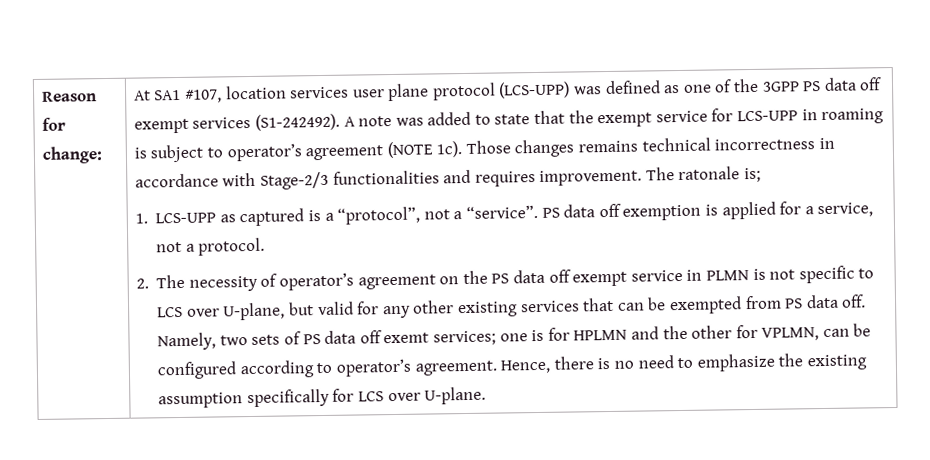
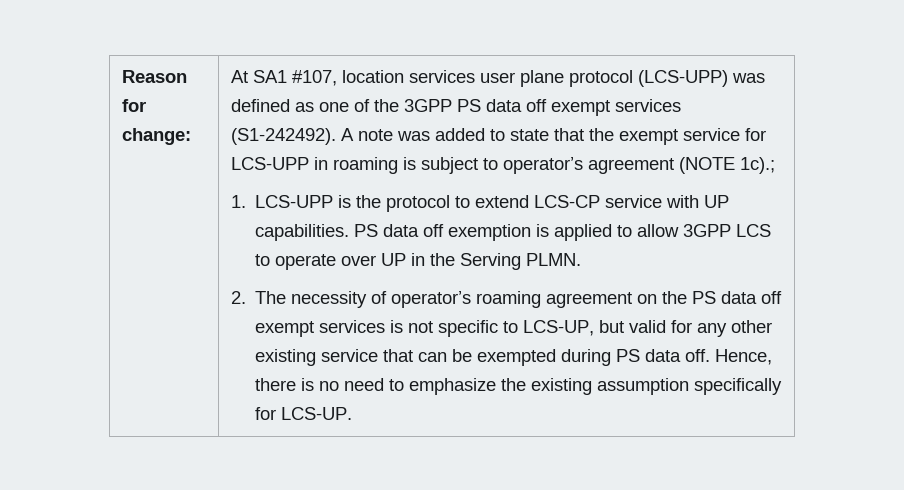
- A note was added to state that the exempt service for LCS-UPP in roaming is subject to operator’s agreement (NOTE 1c). Those changes remains technical incorrectness in accordance with Stage-2/3 functionalities and requires improvement. The ratonale is;
- 1. LCS-UPP as captured is a “protocol”, not a “service”.
+ A note was added to state that the exempt service for LCS-UPP in roaming is subject to operator’s agreement (NOTE 1c).;
+ 1. LCS-UPP is the protocol to extend LCS-CP service with UP capabilities.
- PS data off exemption is applied for a service, not a protocol.
+ PS data off exemption is applied to allow 3GPP LCS to operate over UP in the Serving PLMN.
- 2. The necessity of operator’s agreement on the PS data off exempt service in PLMN is not specific to LCS over U-plane, but valid for any other existing services that can be exempted from PS data off.
+ 2. The necessity of operator’s roaming agreement on the PS data off exempt services is not specific to LCS-UP, but valid for any other existing service that can be exempted during PS data off.
- Namely, two sets of PS data off exemt services; one is for HPLMN and the other for VPLMN, can be configured according to operator’s agreement.
- Hence, there is no need to emphasize the existing assumption specifically for LCS over U-plane.
+ Hence, there is no need to emphasize the existing assumption specifically for LCS-UP.

